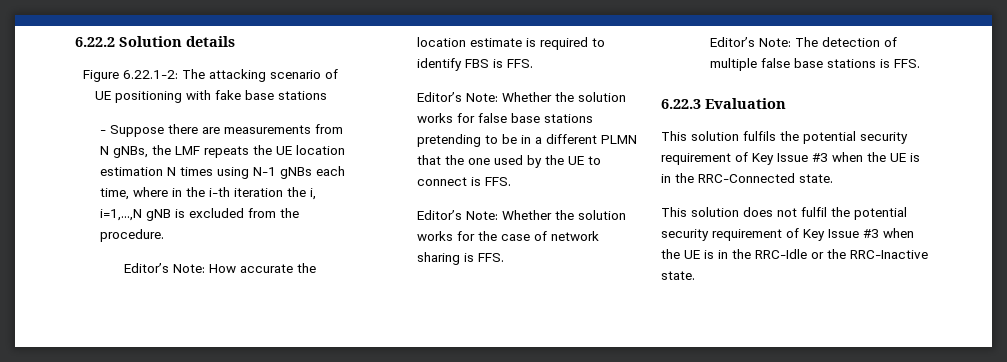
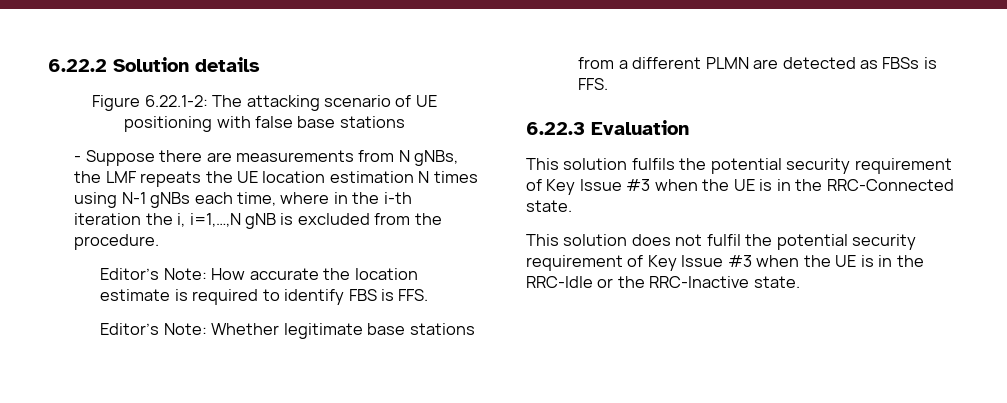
- Figure 6.22.1-2: The attacking scenario of UE positioning with fake base stations
+ Figure 6.22.1-2: The attacking scenario of UE positioning with false base stations
- Editor’s Note: Whether the solution works for false base stations pretending to be in a different PLMN that the one used by the UE to connect is FFS.
- Editor’s Note: Whether the solution works for the case of network sharing is FFS.
- Editor’s Note: The detection of multiple false base stations is FFS.
+ Editor’s Note: Whether legitimate base stations from a different PLMN are detected as FBSs is FFS.

